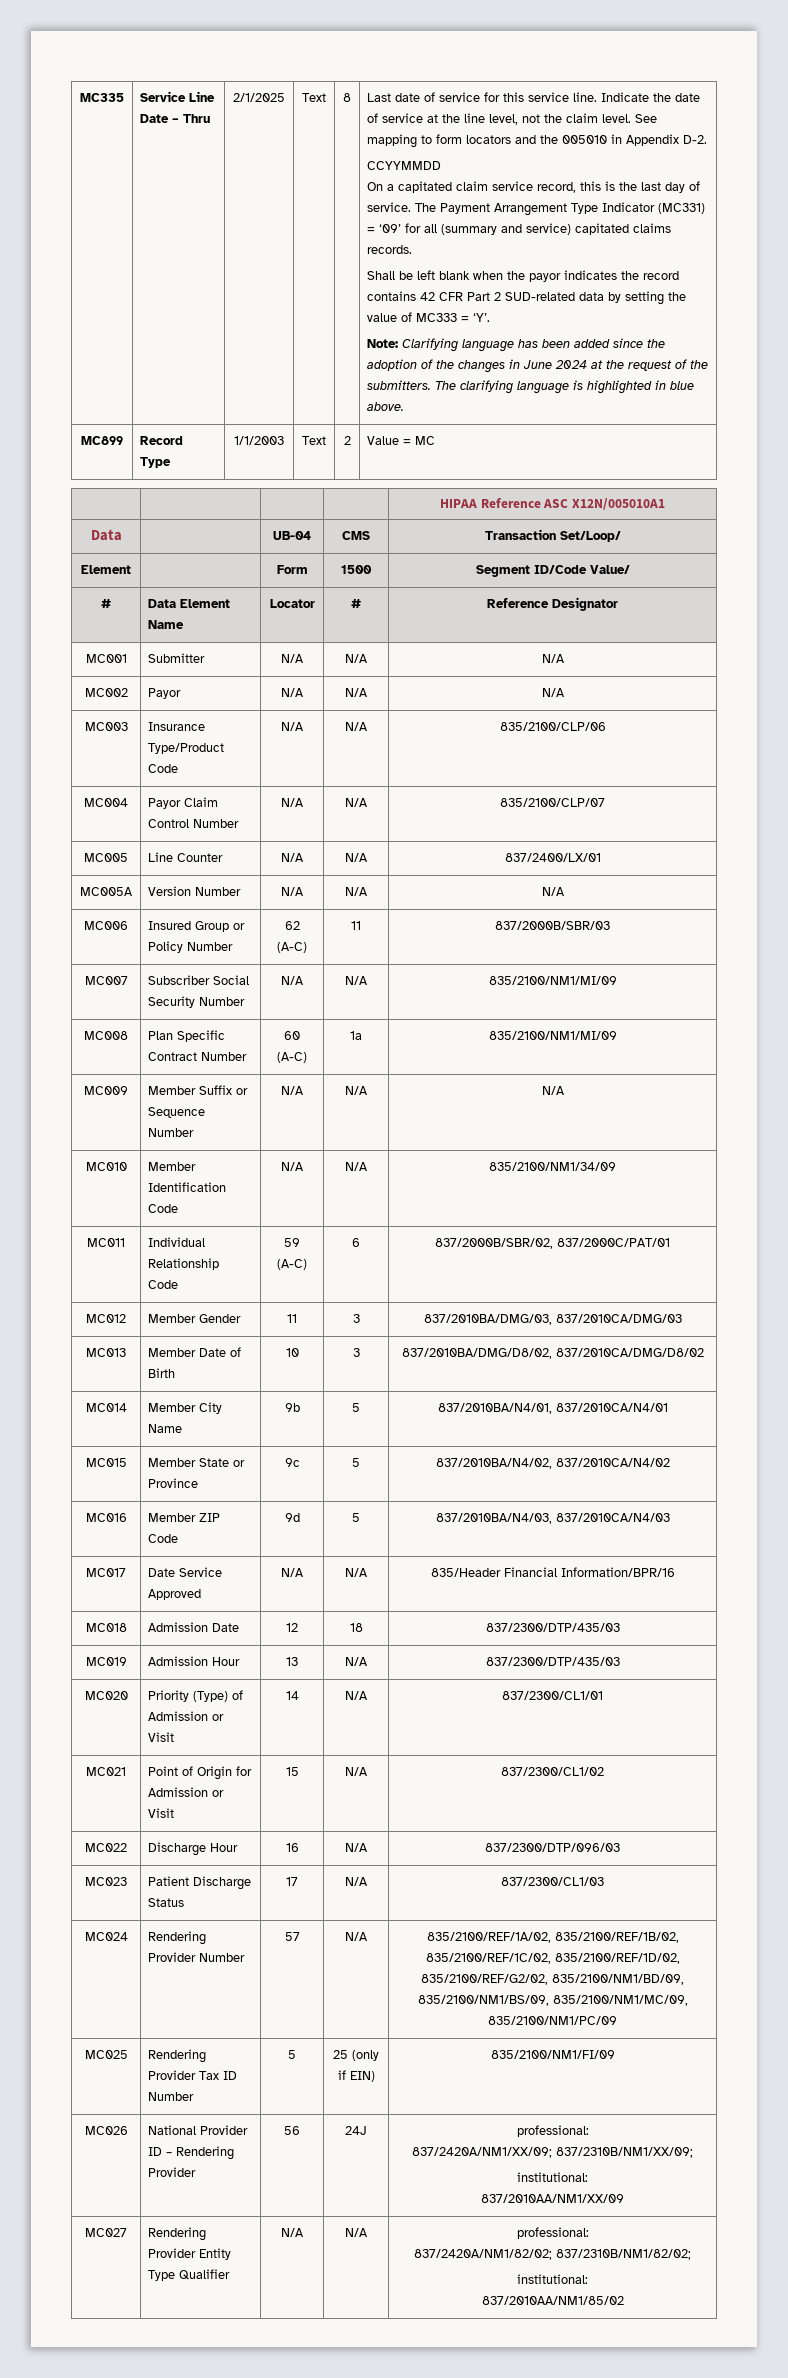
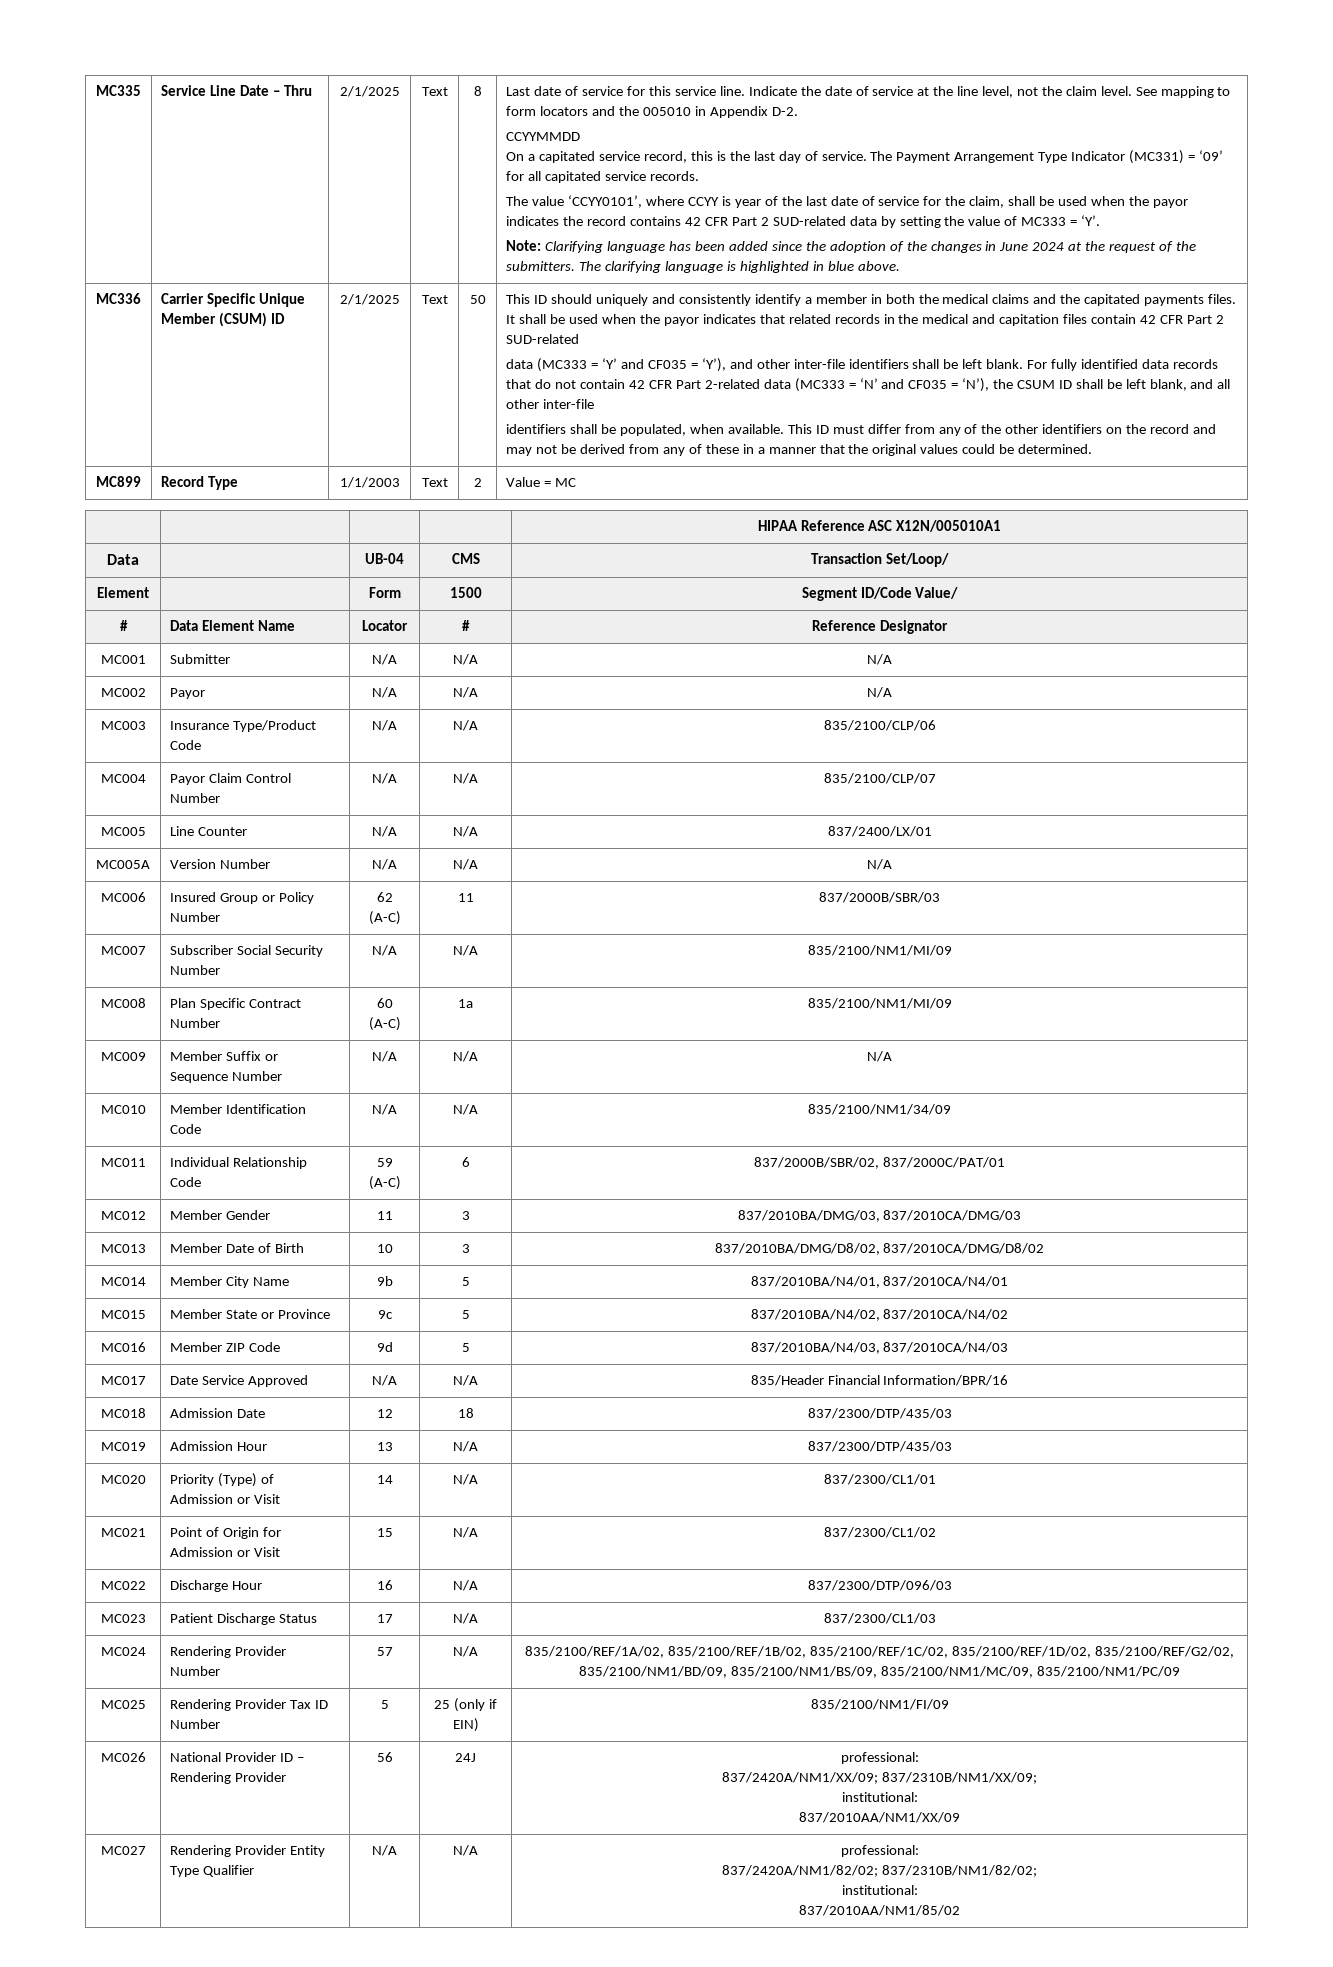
- On a capitated claim service record, this is the last day of service.
+ On a capitated service record, this is the last day of service.
- The Payment Arrangement Type Indicator (MC331) = ‘09’ for all (summary and service) capitated claims records.
- Shall be left blank when the payor indicates the record contains 42 CFR Part 2 SUD-related data by setting the value of MC333 = ‘Y’.
+ The Payment Arrangement Type Indicator (MC331) = ‘09’ for all capitated service records.
+ The value ‘CCYY0101’, where CCYY is year of the last date of service for the claim, shall be used when the payor indicates the record contains 42 CFR Part 2 SUD-related data by setting the value of MC333 = ‘Y’.
+ MC336 | Carrier Specific Unique Member (CSUM) ID | 2/1/2025 | Text | 50 | This ID should uniquely and consistently identify a member in both the medical claims and the capitated payments files. It shall be used when the payor indicates that related records in the medical and capitation files contain 42 CFR Part 2 SUD-related
+ data (MC333 = ‘Y’ and CF035 = ‘Y’), and other inter-file identifiers shall be left blank. For fully identified data records that do not contain 42 CFR Part 2-related data (MC333 = ‘N’ and CF035 = ‘N’), the CSUM ID shall be left blank, and all other inter-file
+ identifiers shall be populated, when available. This ID must differ from any of the other identifiers on the record and may not be derived from any of these in a manner that the original values could be determined.

